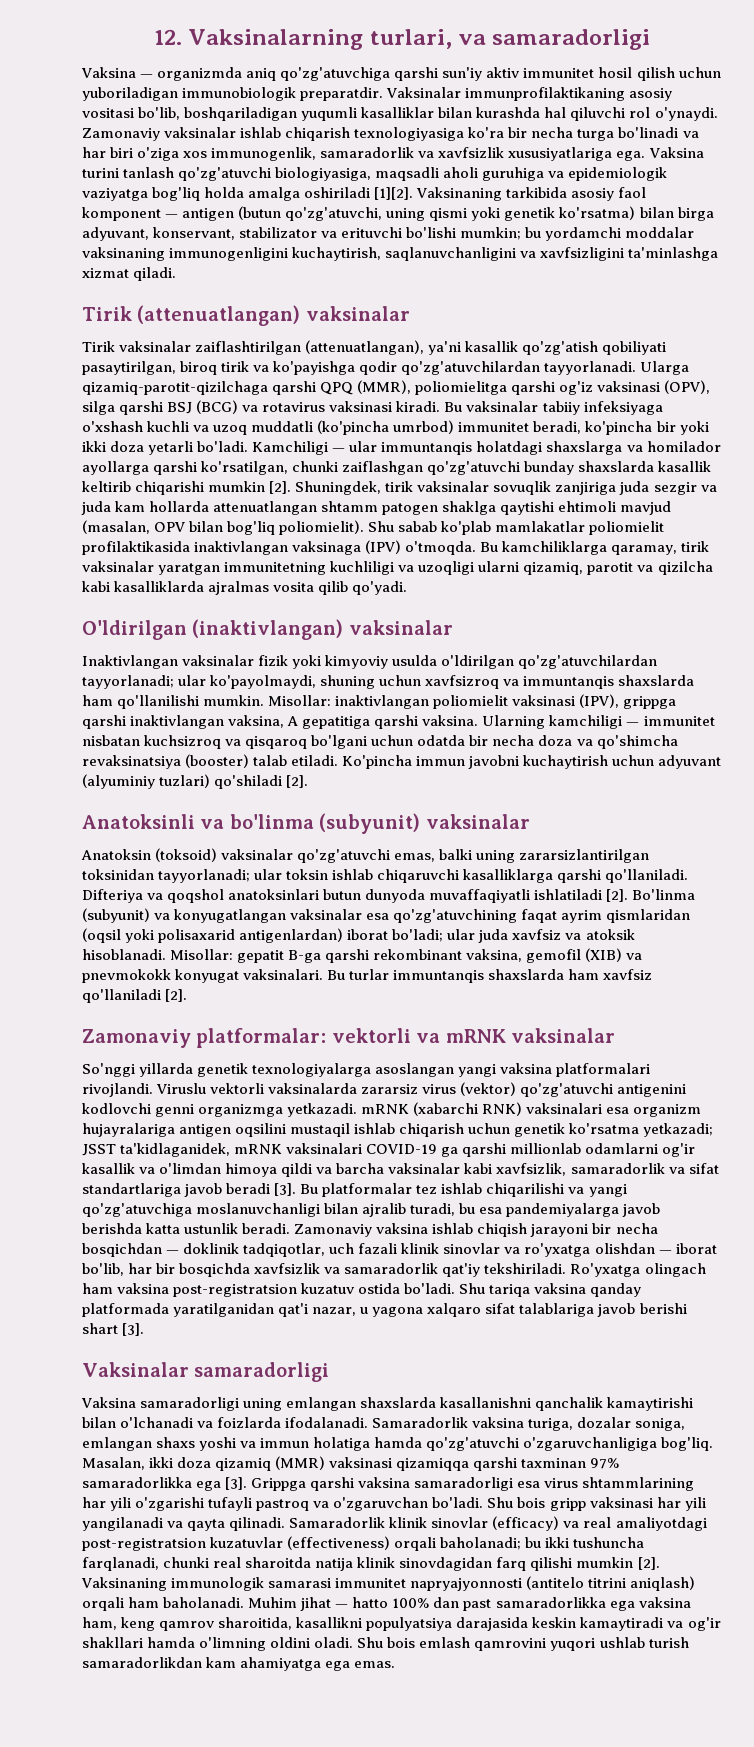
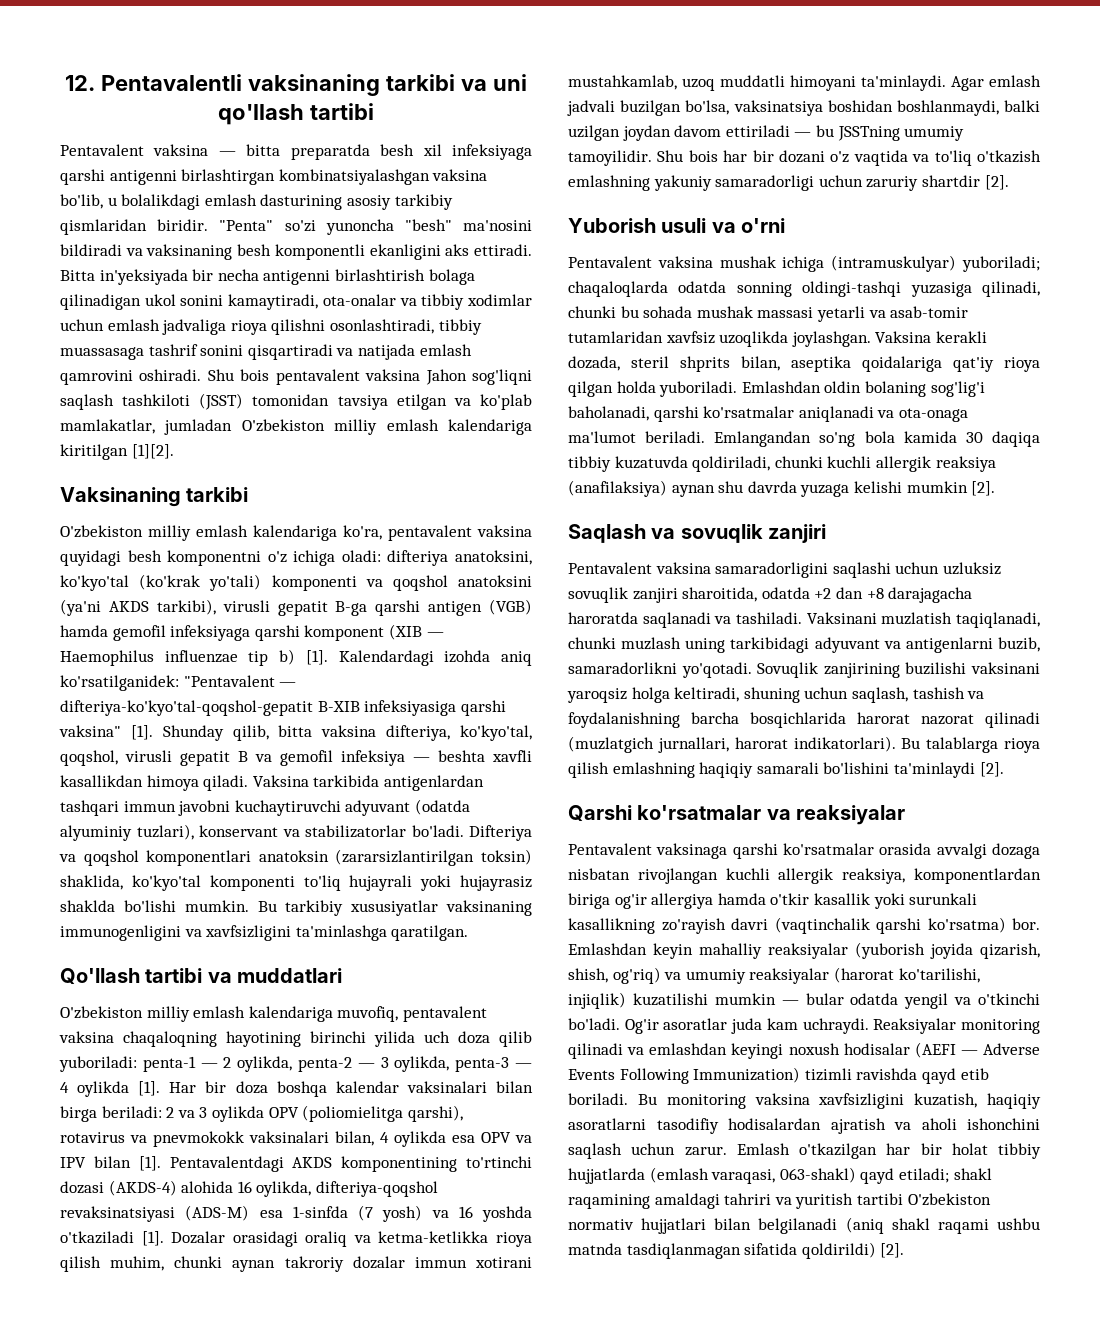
- 12. Vaksinalarning turlari, va samaradorligi
- Vaksina — organizmda aniq qo'zg'atuvchiga qarshi sun'iy aktiv immunitet hosil qilish uchun yuboriladigan immunobiologik preparatdir. Vaksinalar immunprofilaktikaning asosiy vositasi bo'lib, boshqariladigan yuqumli kasalliklar bilan kurashda hal qiluvchi rol o'ynaydi. Zamonaviy vaksinalar ishlab chiqarish texnologiyasiga ko'ra bir necha turga bo'linadi va har biri o'ziga xos immunogenlik, samaradorlik va xavfsizlik xususiyatlariga ega. Vaksina turini tanlash qo'zg'atuvchi biologiyasiga, maqsadli aholi guruhiga va epidemiologik vaziyatga bog'liq holda amalga oshiriladi [1][2]. Vaksinaning tarkibida asosiy faol komponent — antigen (butun qo'zg'atuvchi, uning qismi yoki genetik ko'rsatma) bilan birga adyuvant, konservant, stabilizator va erituvchi bo'lishi mumkin; bu yordamchi moddalar vaksinaning immunogenligini kuchaytirish, saqlanuvchanligini va xavfsizligini ta'minlashga xizmat qiladi.
- Tirik (attenuatlangan) vaksinalar
- Tirik vaksinalar zaiflashtirilgan (attenuatlangan), ya'ni kasallik qo'zg'atish qobiliyati pasaytirilgan, biroq tirik va ko'payishga qodir qo'zg'atuvchilardan tayyorlanadi. Ularga qizamiq-parotit-qizilchaga qarshi QPQ (MMR), poliomielitga qarshi og'iz vaksinasi (OPV), silga qarshi BSJ (BCG) va rotavirus vaksinasi kiradi. Bu vaksinalar tabiiy infeksiyaga o'xshash kuchli va uzoq muddatli (ko'pincha umrbod) immunitet beradi, ko'pincha bir yoki ikki doza yetarli bo'ladi. Kamchiligi — ular immuntanqis holatdagi shaxslarga va homilador ayollarga qarshi ko'rsatilgan, chunki zaiflashgan qo'zg'atuvchi bunday shaxslarda kasallik keltirib chiqarishi mumkin [2]. Shuningdek, tirik vaksinalar sovuqlik zanjiriga juda sezgir va juda kam hollarda attenuatlangan shtamm patogen shaklga qaytishi ehtimoli mavjud (masalan, OPV bilan bog'liq poliomielit). Shu sabab ko'plab mamlakatlar poliomielit profilaktikasida inaktivlangan vaksinaga (IPV) o'tmoqda. Bu kamchiliklarga qaramay, tirik vaksinalar yaratgan immunitetning kuchliligi va uzoqligi ularni qizamiq, parotit va qizilcha kabi kasalliklarda ajralmas vosita qilib qo'yadi.
- O'ldirilgan (inaktivlangan) vaksinalar
- Inaktivlangan vaksinalar fizik yoki kimyoviy usulda o'ldirilgan qo'zg'atuvchilardan tayyorlanadi; ular ko'payolmaydi, shuning uchun xavfsizroq va immuntanqis shaxslarda ham qo'llanilishi mumkin. Misollar: inaktivlangan poliomielit vaksinasi (IPV), grippga qarshi inaktivlangan vaksina, A gepatitiga qarshi vaksina. Ularning kamchiligi — immunitet nisbatan kuchsizroq va qisqaroq bo'lgani uchun odatda bir necha doza va qo'shimcha revaksinatsiya (booster) talab etiladi. Ko'pincha immun javobni kuchaytirish uchun adyuvant (alyuminiy tuzlari) qo'shiladi [2].
- Anatoksinli va bo'linma (subyunit) vaksinalar
- Anatoksin (toksoid) vaksinalar qo'zg'atuvchi emas, balki uning zararsizlantirilgan toksinidan tayyorlanadi; ular toksin ishlab chiqaruvchi kasalliklarga qarshi qo'llaniladi. Difteriya va qoqshol anatoksinlari butun dunyoda muvaffaqiyatli ishlatiladi [2]. Bo'linma (subyunit) va konyugatlangan vaksinalar esa qo'zg'atuvchining faqat ayrim qismlaridan (oqsil yoki polisaxarid antigenlardan) iborat bo'ladi; ular juda xavfsiz va atoksik hisoblanadi. Misollar: gepatit B-ga qarshi rekombinant vaksina, gemofil (XIB) va pnevmokokk konyugat vaksinalari. Bu turlar immuntanqis shaxslarda ham xavfsiz qo'llaniladi [2].
- Zamonaviy platformalar: vektorli va mRNK vaksinalar
- So'nggi yillarda genetik texnologiyalarga asoslangan yangi vaksina platformalari rivojlandi. Viruslu vektorli vaksinalarda zararsiz virus (vektor) qo'zg'atuvchi antigenini kodlovchi genni organizmga yetkazadi. mRNK (xabarchi RNK) vaksinalari esa organizm hujayralariga antigen oqsilini mustaqil ishlab chiqarish uchun genetik ko'rsatma yetkazadi; JSST ta'kidlaganidek, mRNK vaksinalari COVID-19 ga qarshi millionlab odamlarni og'ir kasallik va o'limdan himoya qildi va barcha vaksinalar kabi xavfsizlik, samaradorlik va sifat standartlariga javob beradi [3]. Bu platformalar tez ishlab chiqarilishi va yangi qo'zg'atuvchiga moslanuvchanligi bilan ajralib turadi, bu esa pandemiyalarga javob berishda katta ustunlik beradi. Zamonaviy vaksina ishlab chiqish jarayoni bir necha bosqichdan — doklinik tadqiqotlar, uch fazali klinik sinovlar va ro'yxatga olishdan — iborat bo'lib, har bir bosqichda xavfsizlik va samaradorlik qat'iy tekshiriladi. Ro'yxatga olingach ham vaksina post-registratsion kuzatuv ostida bo'ladi. Shu tariqa vaksina qanday platformada yaratilganidan qat'i nazar, u yagona xalqaro sifat talablariga javob berishi shart [3].
- Vaksinalar samaradorligi
- Vaksina samaradorligi uning emlangan shaxslarda kasallanishni qanchalik kamaytirishi bilan o'lchanadi va foizlarda ifodalanadi. Samaradorlik vaksina turiga, dozalar soniga, emlangan shaxs yoshi va immun holatiga hamda qo'zg'atuvchi o'zgaruvchanligiga bog'liq. Masalan, ikki doza qizamiq (MMR) vaksinasi qizamiqqa qarshi taxminan 97% samaradorlikka ega [3]. Grippga qarshi vaksina samaradorligi esa virus shtammlarining har yili o'zgarishi tufayli pastroq va o'zgaruvchan bo'ladi. Shu bois gripp vaksinasi har yili yangilanadi va qayta qilinadi. Samaradorlik klinik sinovlar (efficacy) va real amaliyotdagi post-registratsion kuzatuvlar (effectiveness) orqali baholanadi; bu ikki tushuncha farqlanadi, chunki real sharoitda natija klinik sinovdagidan farq qilishi mumkin [2]. Vaksinaning immunologik samarasi immunitet napryajyonnosti (antitelo titrini aniqlash) orqali ham baholanadi. Muhim jihat — hatto 100% dan past samaradorlikka ega vaksina ham, keng qamrov sharoitida, kasallikni populyatsiya darajasida keskin kamaytiradi va og'ir shakllari hamda o'limning oldini oladi. Shu bois emlash qamrovini yuqori ushlab turish samaradorlikdan kam ahamiyatga ega emas.
+ 12. Pentavalentli vaksinaning tarkibi va uni qo'llash tartibi
+ Pentavalent vaksina — bitta preparatda besh xil infeksiyaga qarshi antigenni birlashtirgan kombinatsiyalashgan vaksina bo'lib, u bolalikdagi emlash dasturining asosiy tarkibiy qismlaridan biridir. "Penta" so'zi yunoncha "besh" ma'nosini bildiradi va vaksinaning besh komponentli ekanligini aks ettiradi. Bitta in'yeksiyada bir necha antigenni birlashtirish bolaga qilinadigan ukol sonini kamaytiradi, ota-onalar va tibbiy xodimlar uchun emlash jadvaliga rioya qilishni osonlashtiradi, tibbiy muassasaga tashrif sonini qisqartiradi va natijada emlash qamrovini oshiradi. Shu bois pentavalent vaksina Jahon sog'liqni saqlash tashkiloti (JSST) tomonidan tavsiya etilgan va ko'plab mamlakatlar, jumladan O'zbekiston milliy emlash kalendariga kiritilgan [1][2].
+ Vaksinaning tarkibi
+ O'zbekiston milliy emlash kalendariga ko'ra, pentavalent vaksina quyidagi besh komponentni o'z ichiga oladi: difteriya anatoksini, ko'kyo'tal (ko'krak yo'tali) komponenti va qoqshol anatoksini (ya'ni AKDS tarkibi), virusli gepatit B-ga qarshi antigen (VGB) hamda gemofil infeksiyaga qarshi komponent (XIB — Haemophilus influenzae tip b) [1]. Kalendardagi izohda aniq ko'rsatilganidek: "Pentavalent — difteriya-ko'kyo'tal-qoqshol-gepatit B-XIB infeksiyasiga qarshi vaksina" [1]. Shunday qilib, bitta vaksina difteriya, ko'kyo'tal, qoqshol, virusli gepatit B va gemofil infeksiya — beshta xavfli kasallikdan himoya qiladi. Vaksina tarkibida antigenlardan tashqari immun javobni kuchaytiruvchi adyuvant (odatda alyuminiy tuzlari), konservant va stabilizatorlar bo'ladi. Difteriya va qoqshol komponentlari anatoksin (zararsizlantirilgan toksin) shaklida, ko'kyo'tal komponenti to'liq hujayrali yoki hujayrasiz shaklda bo'lishi mumkin. Bu tarkibiy xususiyatlar vaksinaning immunogenligini va xavfsizligini ta'minlashga qaratilgan.
+ Qo'llash tartibi va muddatlari
+ O'zbekiston milliy emlash kalendariga muvofiq, pentavalent vaksina chaqaloqning hayotining birinchi yilida uch doza qilib yuboriladi: penta-1 — 2 oylikda, penta-2 — 3 oylikda, penta-3 — 4 oylikda [1]. Har bir doza boshqa kalendar vaksinalari bilan birga beriladi: 2 va 3 oylikda OPV (poliomielitga qarshi), rotavirus va pnevmokokk vaksinalari bilan, 4 oylikda esa OPV va IPV bilan [1]. Pentavalentdagi AKDS komponentining to'rtinchi dozasi (AKDS-4) alohida 16 oylikda, difteriya-qoqshol revaksinatsiyasi (ADS-M) esa 1-sinfda (7 yosh) va 16 yoshda o'tkaziladi [1]. Dozalar orasidagi oraliq va ketma-ketlikka rioya qilish muhim, chunki aynan takroriy dozalar immun xotirani mustahkamlab, uzoq muddatli himoyani ta'minlaydi. Agar emlash jadvali buzilgan bo'lsa, vaksinatsiya boshidan boshlanmaydi, balki uzilgan joydan davom ettiriladi — bu JSSTning umumiy tamoyilidir. Shu bois har bir dozani o'z vaqtida va to'liq o'tkazish emlashning yakuniy samaradorligi uchun zaruriy shartdir [2].
+ Yuborish usuli va o'rni
+ Pentavalent vaksina mushak ichiga (intramuskulyar) yuboriladi; chaqaloqlarda odatda sonning oldingi-tashqi yuzasiga qilinadi, chunki bu sohada mushak massasi yetarli va asab-tomir tutamlaridan xavfsiz uzoqlikda joylashgan. Vaksina kerakli dozada, steril shprits bilan, aseptika qoidalariga qat'iy rioya qilgan holda yuboriladi. Emlashdan oldin bolaning sog'lig'i baholanadi, qarshi ko'rsatmalar aniqlanadi va ota-onaga ma'lumot beriladi. Emlangandan so'ng bola kamida 30 daqiqa tibbiy kuzatuvda qoldiriladi, chunki kuchli allergik reaksiya (anafilaksiya) aynan shu davrda yuzaga kelishi mumkin [2].
+ Saqlash va sovuqlik zanjiri
+ Pentavalent vaksina samaradorligini saqlashi uchun uzluksiz sovuqlik zanjiri sharoitida, odatda +2 dan +8 darajagacha haroratda saqlanadi va tashiladi. Vaksinani muzlatish taqiqlanadi, chunki muzlash uning tarkibidagi adyuvant va antigenlarni buzib, samaradorlikni yo'qotadi. Sovuqlik zanjirining buzilishi vaksinani yaroqsiz holga keltiradi, shuning uchun saqlash, tashish va foydalanishning barcha bosqichlarida harorat nazorat qilinadi (muzlatgich jurnallari, harorat indikatorlari). Bu talablarga rioya qilish emlashning haqiqiy samarali bo'lishini ta'minlaydi [2].
+ Qarshi ko'rsatmalar va reaksiyalar
+ Pentavalent vaksinaga qarshi ko'rsatmalar orasida avvalgi dozaga nisbatan rivojlangan kuchli allergik reaksiya, komponentlardan biriga og'ir allergiya hamda o'tkir kasallik yoki surunkali kasallikning zo'rayish davri (vaqtinchalik qarshi ko'rsatma) bor. Emlashdan keyin mahalliy reaksiyalar (yuborish joyida qizarish, shish, og'riq) va umumiy reaksiyalar (harorat ko'tarilishi, injiqlik) kuzatilishi mumkin — bular odatda yengil va o'tkinchi bo'ladi. Og'ir asoratlar juda kam uchraydi. Reaksiyalar monitoring qilinadi va emlashdan keyingi noxush hodisalar (AEFI — Adverse Events Following Immunization) tizimli ravishda qayd etib boriladi. Bu monitoring vaksina xavfsizligini kuzatish, haqiqiy asoratlarni tasodifiy hodisalardan ajratish va aholi ishonchini saqlash uchun zarur. Emlash o'tkazilgan har bir holat tibbiy hujjatlarda (emlash varaqasi, 063-shakl) qayd etiladi; shakl raqamining amaldagi tahriri va yuritish tartibi O'zbekiston normativ hujjatlari bilan belgilanadi (aniq shakl raqami ushbu matnda tasdiqlanmagan sifatida qoldirildi) [2].

